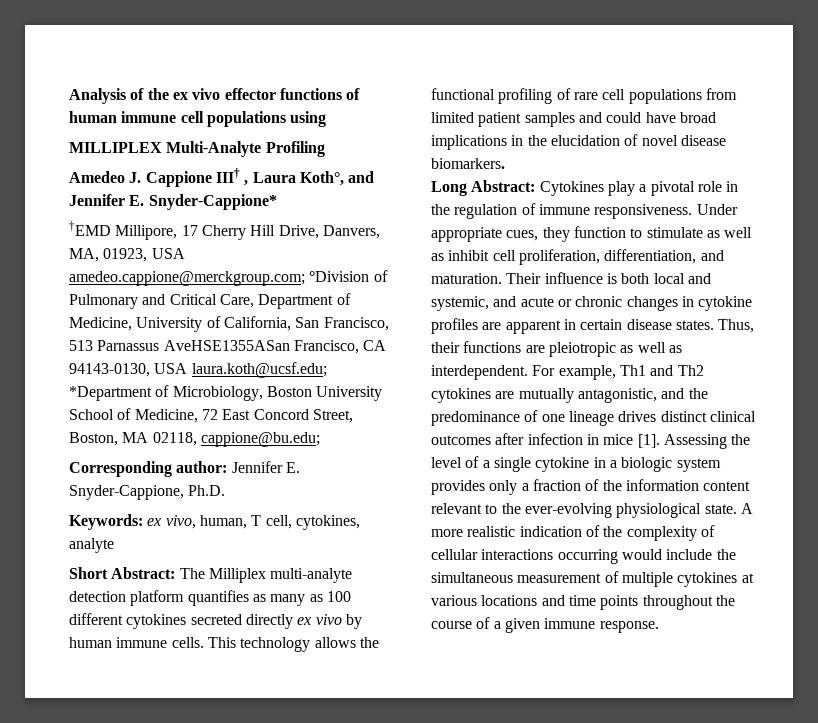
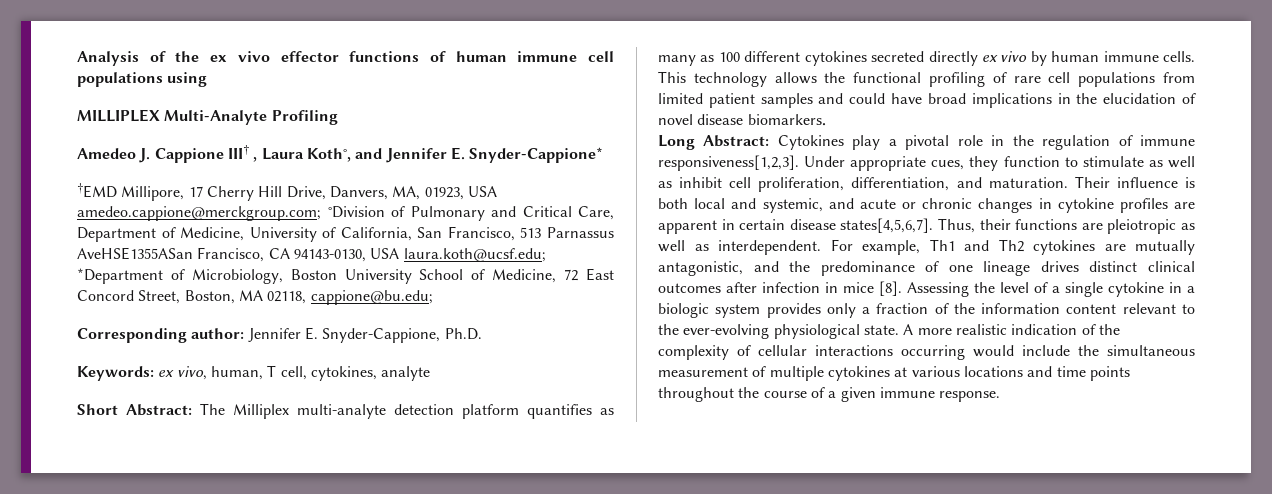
- Long Abstract: Cytokines play a pivotal role in the regulation of immune responsiveness.
+ Long Abstract: Cytokines play a pivotal role in the regulation of immune responsiveness[1,2,3].
- Their influence is both local and systemic, and acute or chronic changes in cytokine profiles are apparent in certain disease states.
+ Their influence is both local and systemic, and acute or chronic changes in cytokine profiles are apparent in certain disease states[4,5,6,7].
- For example, Th1 and Th2 cytokines are mutually antagonistic, and the predominance of one lineage drives distinct clinical outcomes after infection in mice [1].
+ For example, Th1 and Th2 cytokines are mutually antagonistic, and the predominance of one lineage drives distinct clinical outcomes after infection in mice [8].

